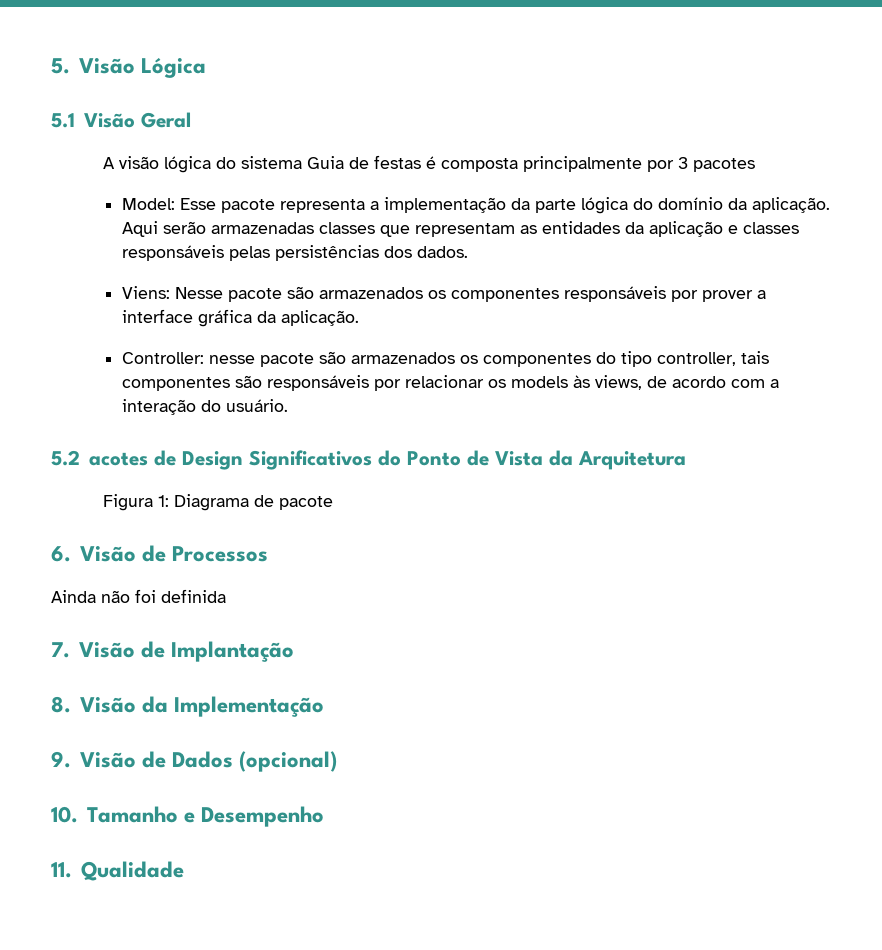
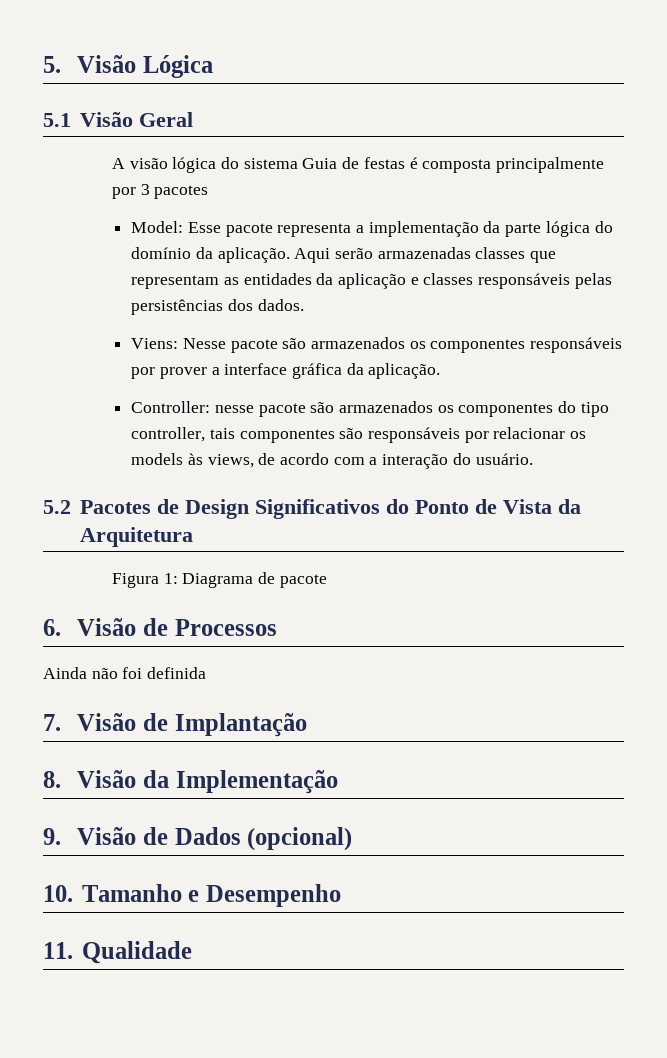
- 5.2 acotes de Design Significativos do Ponto de Vista da Arquitetura
+ 5.2 Pacotes de Design Significativos do Ponto de Vista da Arquitetura

